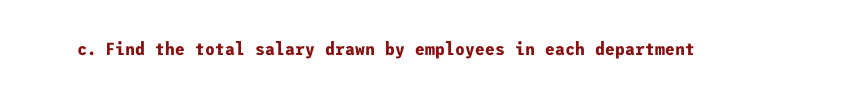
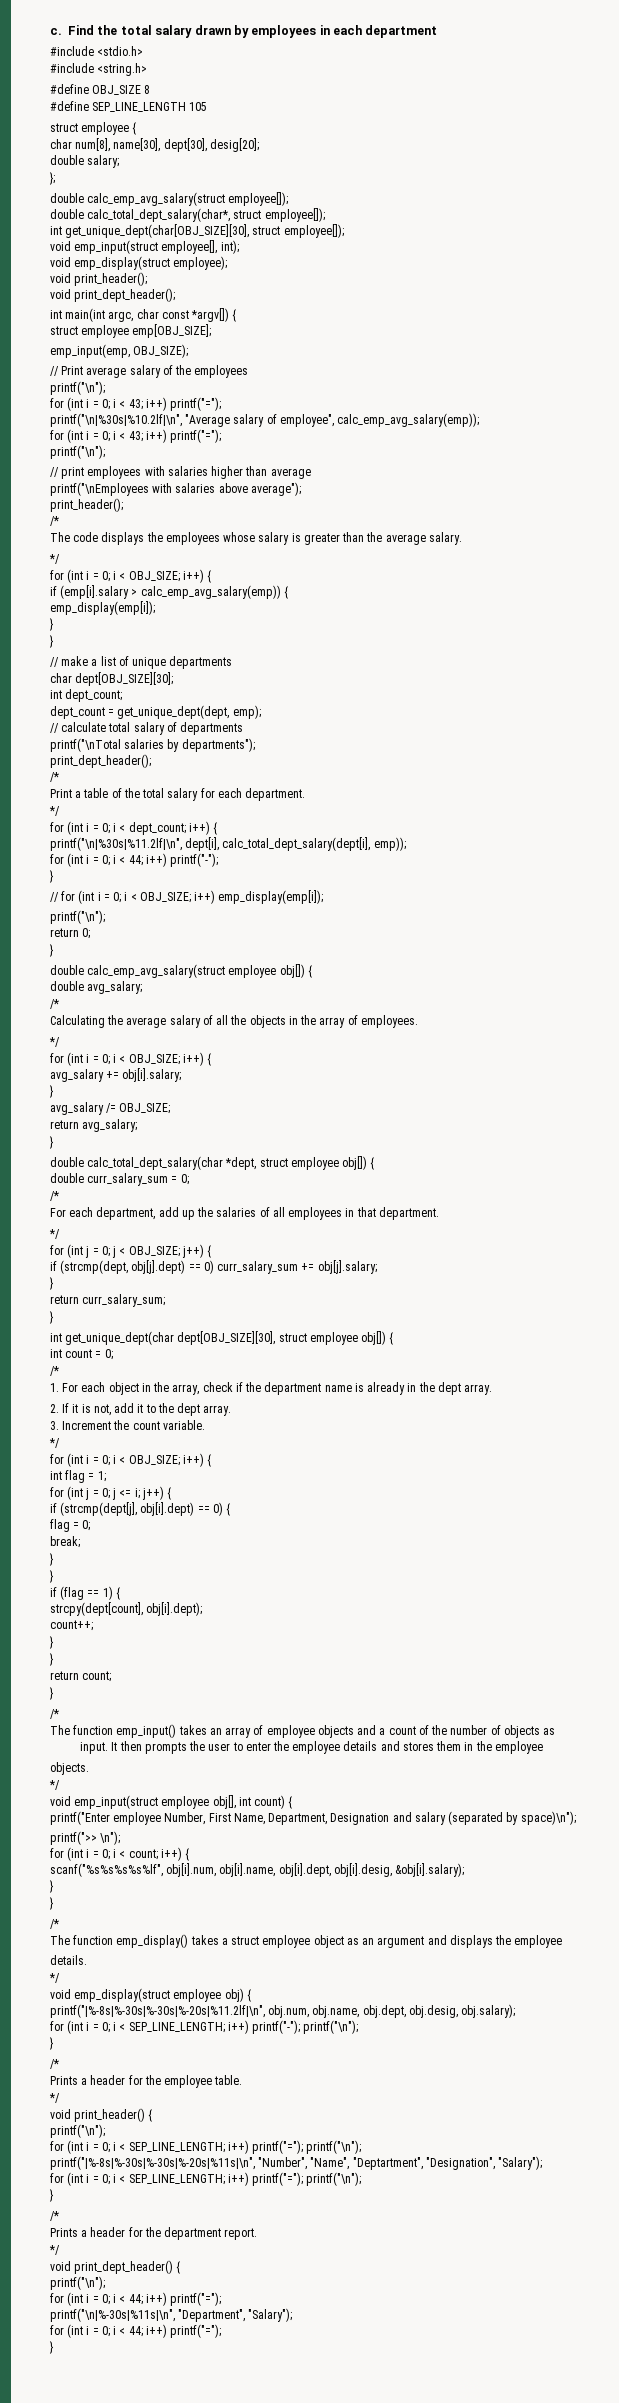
+ #include <stdio.h>
+ #include <string.h>
+ #define OBJ_SIZE 8
+ #define SEP_LINE_LENGTH 105
+ struct employee {
+ char num[8], name[30], dept[30], desig[20];
+ double salary;
+ };
+ double calc_emp_avg_salary(struct employee[]);
+ double calc_total_dept_salary(char*, struct employee[]);
+ int get_unique_dept(char[OBJ_SIZE][30], struct employee[]);
+ void emp_input(struct employee[], int);
+ void emp_display(struct employee);
+ void print_header();
+ void print_dept_header();
+ int main(int argc, char const *argv[]) {
+ struct employee emp[OBJ_SIZE];
+ emp_input(emp, OBJ_SIZE);
+ // Print average salary of the employees
+ printf("\n");
+ for (int i = 0; i < 43; i++) printf("=");
+ printf("\n|%30s|%10.2lf|\n", "Average salary of employee", calc_emp_avg_salary(emp));
+ for (int i = 0; i < 43; i++) printf("=");
+ printf("\n");
+ // print employees with salaries higher than average
+ printf("\nEmployees with salaries above average");
+ print_header();
+ /*
+ The code displays the employees whose salary is greater than the average salary.
+ */
+ for (int i = 0; i < OBJ_SIZE; i++) {
+ if (emp[i].salary > calc_emp_avg_salary(emp)) {
+ emp_display(emp[i]);
+ }
+ }
+ // make a list of unique departments
+ char dept[OBJ_SIZE][30];
+ int dept_count;
+ dept_count = get_unique_dept(dept, emp);
+ // calculate total salary of departments
+ printf("\nTotal salaries by departments");
+ print_dept_header();
+ /*
+ Print a table of the total salary for each department.
+ */
+ for (int i = 0; i < dept_count; i++) {
+ printf("\n|%30s|%11.2lf|\n", dept[i], calc_total_dept_salary(dept[i], emp));
+ for (int i = 0; i < 44; i++) printf("-");
+ }
+ // for (int i = 0; i < OBJ_SIZE; i++) emp_display(emp[i]);
+ printf("\n");
+ return 0;
+ }
+ double calc_emp_avg_salary(struct employee obj[]) {
+ double avg_salary;
+ /*
+ Calculating the average salary of all the objects in the array of employees.
+ */
+ for (int i = 0; i < OBJ_SIZE; i++) {
+ avg_salary += obj[i].salary;
+ }
+ avg_salary /= OBJ_SIZE;
+ return avg_salary;
+ }
+ double calc_total_dept_salary(char *dept, struct employee obj[]) {
+ double curr_salary_sum = 0;
+ /*
+ For each department, add up the salaries of all employees in that department.
+ */
+ for (int j = 0; j < OBJ_SIZE; j++) {
+ if (strcmp(dept, obj[j].dept) == 0) curr_salary_sum += obj[j].salary;
+ }
+ return curr_salary_sum;
+ }
+ int get_unique_dept(char dept[OBJ_SIZE][30], struct employee obj[]) {
+ int count = 0;
+ /*
+ 1. For each object in the array, check if the department name is already in the dept array.
+ 2. If it is not, add it to the dept array.
+ 3. Increment the count variable.
+ */
+ for (int i = 0; i < OBJ_SIZE; i++) {
+ int flag = 1;
+ for (int j = 0; j <= i; j++) {
+ if (strcmp(dept[j], obj[i].dept) == 0) {
+ flag = 0;
+ break;
+ }
+ }
+ if (flag == 1) {
+ strcpy(dept[count], obj[i].dept);
+ count++;
+ }
+ }
+ return count;
+ }
+ /*
+ The function emp_input() takes an array of employee objects and a count of the number of objects as
+ input. It then prompts the user to enter the employee details and stores them in the employee
+ objects.
+ */
+ void emp_input(struct employee obj[], int count) {
+ printf("Enter employee Number, First Name, Department, Designation and salary (separated by space)\n");
+ printf(">> \n");
+ for (int i = 0; i < count; i++) {
+ scanf("%s%s%s%s%lf", obj[i].num, obj[i].name, obj[i].dept, obj[i].desig, &obj[i].salary);
+ }
+ }
+ /*
+ The function emp_display() takes a struct employee object as an argument and displays the employee
+ details.
+ */
+ void emp_display(struct employee obj) {
+ printf("|%-8s|%-30s|%-30s|%-20s|%11.2lf|\n", obj.num, obj.name, obj.dept, obj.desig, obj.salary);
+ for (int i = 0; i < SEP_LINE_LENGTH; i++) printf("-"); printf("\n");
+ }
+ /*
+ Prints a header for the employee table.
+ */
+ void print_header() {
+ printf("\n");
+ for (int i = 0; i < SEP_LINE_LENGTH; i++) printf("="); printf("\n");
+ printf("|%-8s|%-30s|%-30s|%-20s|%11s|\n", "Number", "Name", "Deptartment", "Designation", "Salary");
+ for (int i = 0; i < SEP_LINE_LENGTH; i++) printf("="); printf("\n");
+ }
+ /*
+ Prints a header for the department report.
+ */
+ void print_dept_header() {
+ printf("\n");
+ for (int i = 0; i < 44; i++) printf("=");
+ printf("\n|%-30s|%11s|\n", "Department", "Salary");
+ for (int i = 0; i < 44; i++) printf("=");
+ }

